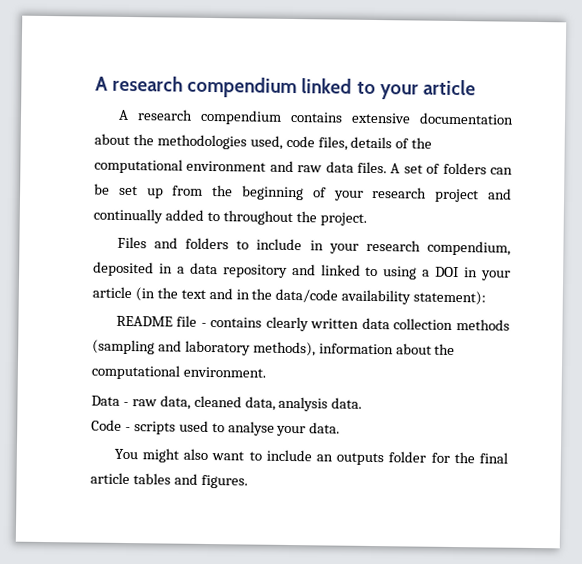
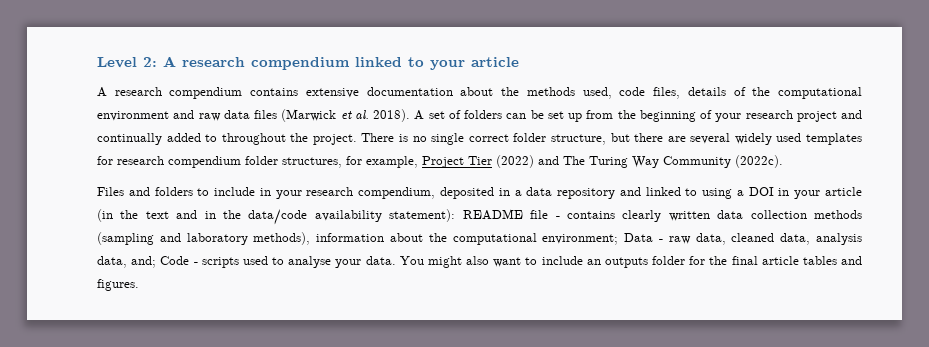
- A research compendium linked to your article
+ Level 2: A research compendium linked to your article
- A research compendium contains extensive documentation about the methodologies used, code files, details of the computational environment and raw data files.
+ A research compendium contains extensive documentation about the methods used, code files, details of the computational environment and raw data files (Marwick et al. 2018).
+ There is no single correct folder structure, but there are several widely used templates for research compendium folder structures, for example, Project Tier (2022) and The Turing Way Community (2022c).
- Files and folders to include in your research compendium, deposited in a data repository and linked to using a DOI in your article (in the text and in the data/code availability statement):
- README file - contains clearly written data collection methods (sampling and laboratory methods), information about the computational environment.
- Data - raw data, cleaned data, analysis data.
- Code - scripts used to analyse your data.
- You might also want to include an outputs folder for the final article tables and figures.
+ Files and folders to include in your research compendium, deposited in a data repository and linked to using a DOI in your article (in the text and in the data/code availability statement): README file - contains clearly written data collection methods (sampling and laboratory methods), information about the computational environment; Data - raw data, cleaned data, analysis data, and; Code - scripts used to analyse your data. You might also want to include an outputs folder for the final article tables and figures.

